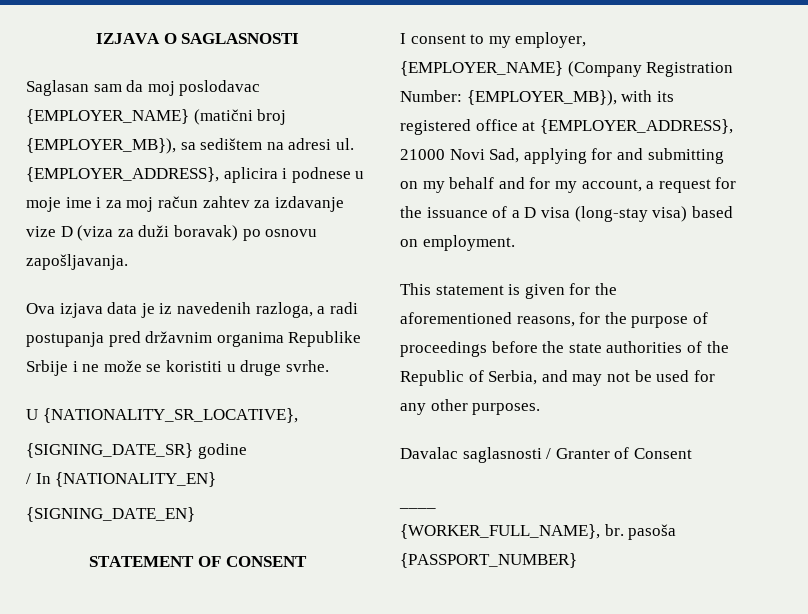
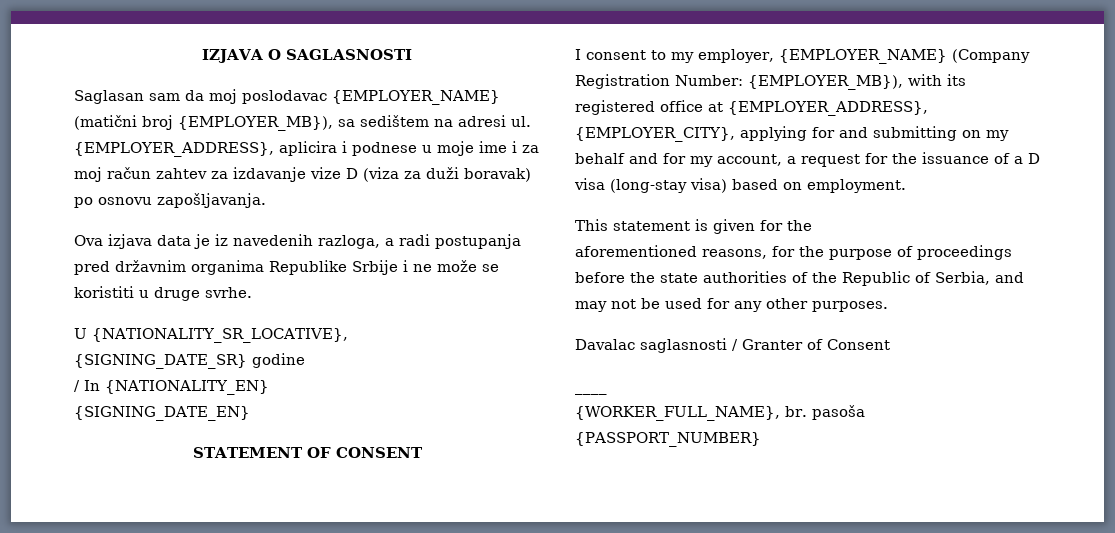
- I consent to my employer, {EMPLOYER_NAME} (Company Registration Number: {EMPLOYER_MB}), with its registered office at {EMPLOYER_ADDRESS}, 21000 Novi Sad, applying for and submitting on my behalf and for my account, a request for the issuance of a D visa (long-stay visa) based on employment.
+ I consent to my employer, {EMPLOYER_NAME} (Company Registration Number: {EMPLOYER_MB}), with its registered office at {EMPLOYER_ADDRESS}, {EMPLOYER_CITY}, applying for and submitting on my behalf and for my account, a request for the issuance of a D visa (long-stay visa) based on employment.

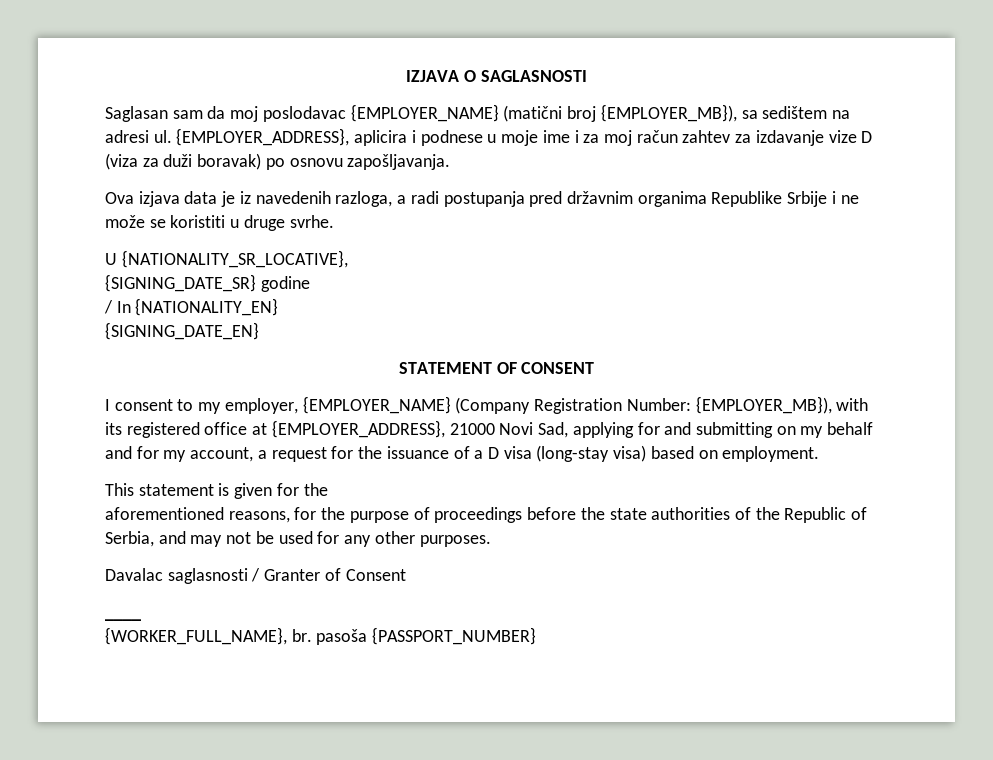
- I consent to my employer, {EMPLOYER_NAME} (Company Registration Number: {EMPLOYER_MB}), with its registered office at {EMPLOYER_ADDRESS}, {EMPLOYER_CITY}, applying for and submitting on my behalf and for my account, a request for the issuance of a D visa (long-stay visa) based on employment.
+ I consent to my employer, {EMPLOYER_NAME} (Company Registration Number: {EMPLOYER_MB}), with its registered office at {EMPLOYER_ADDRESS}, 21000 Novi Sad, applying for and submitting on my behalf and for my account, a request for the issuance of a D visa (long-stay visa) based on employment.

